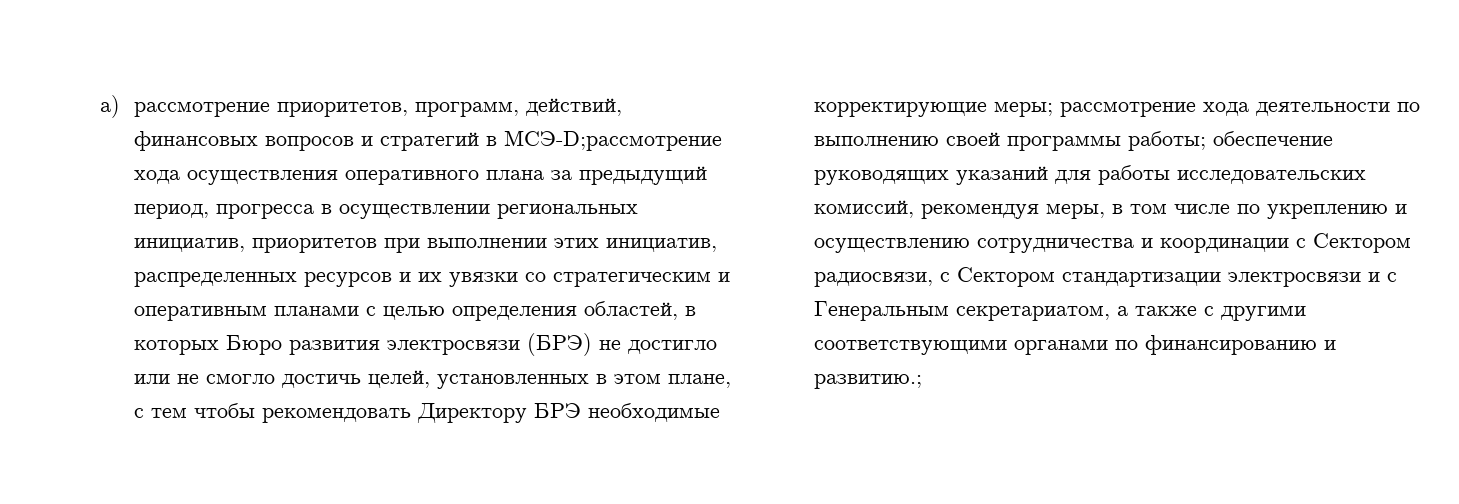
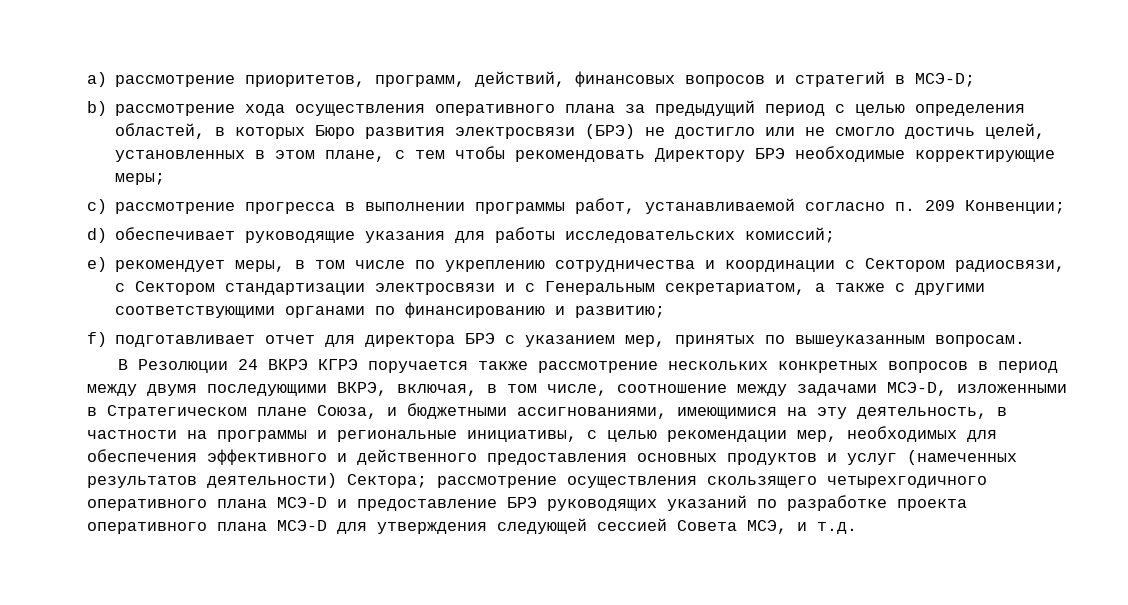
- a) рассмотрение приоритетов, программ, действий, финансовых вопросов и стратегий в МСЭ-D;рассмотрение хода осуществления оперативного плана за предыдущий период, прогресса в осуществлении региональных инициатив, приоритетов при выполнении этих инициатив, распределенных ресурсов и их увязки со стратегическим и оперативным планами с целью определения областей, в которых Бюро развития электросвязи (БРЭ) не достигло или не смогло достичь целей, установленных в этом плане, с тем чтобы рекомендовать Директору БРЭ необходимые корректирующие меры; рассмотрение хода деятельности по выполнению своей программы работы; обеспечение руководящих указаний для работы исследовательских комиссий, рекомендуя меры, в том числе по укреплению и осуществлению сотрудничества и координации с Сектором радиосвязи, с Сектором стандартизации электросвязи и с Генеральным секретариатом, а также с другими соответствующими органами по финансированию и развитию.;
+ a) рассмотрение приоритетов, программ, действий, финансовых вопросов и стратегий в МСЭ-D;
+ b) рассмотрение хода осуществления оперативного плана за предыдущий период с целью определения областей, в которых Бюро развития электросвязи (БРЭ) не достигло или не смогло достичь целей, установленных в этом плане, с тем чтобы рекомендовать Директору БРЭ необходимые корректирующие меры;
+ c) рассмотрение прогресса в выполнении программы работ, устанавливаемой согласно п. 209 Конвенции;
+ d) обеспечивает руководящие указания для работы исследовательских комиссий;
+ e) рекомендует меры, в том числе по укреплению сотрудничества и координации с Сектором радиосвязи, с Сектором стандартизации электросвязи и с Генеральным секретариатом, а также с другими соответствующими органами по финансированию и развитию;
+ f) подготавливает отчет для директора БРЭ с указанием мер, принятых по вышеуказанным вопросам.
+ В Резолюции 24 ВКРЭ КГРЭ поручается также рассмотрение нескольких конкретных вопросов в период между двумя последующими ВКРЭ, включая, в том числе, соотношение между задачами МСЭ-D, изложенными в Стратегическом плане Союза, и бюджетными ассигнованиями, имеющимися на эту деятельность, в частности на программы и региональные инициативы, с целью рекомендации мер, необходимых для обеспечения эффективного и действенного предоставления основных продуктов и услуг (намеченных результатов деятельности) Сектора; рассмотрение осуществления скользящего четырехгодичного оперативного плана МСЭ-D и предоставление БРЭ руководящих указаний по разработке проекта оперативного плана МСЭ-D для утверждения следующей сессией Совета МСЭ, и т.д.

